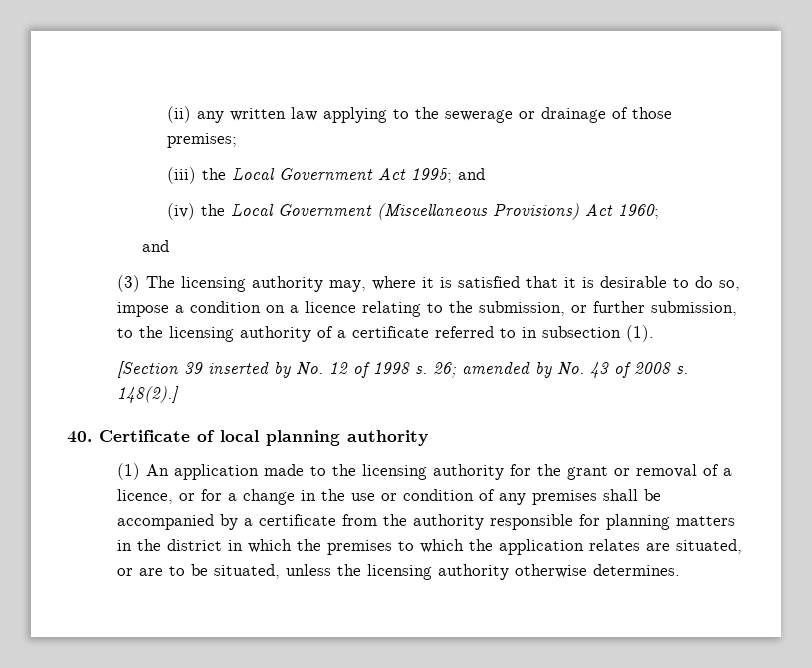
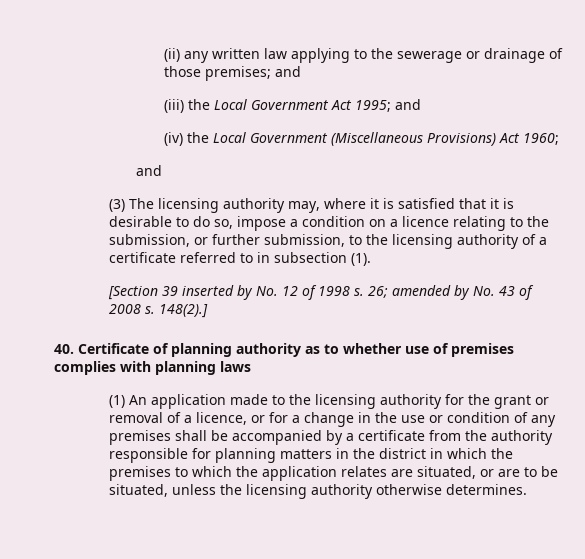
- (ii) any written law applying to the sewerage or drainage of those premises;
+ (ii) any written law applying to the sewerage or drainage of those premises; and
- 40. Certificate of local planning authority
+ 40. Certificate of planning authority as to whether use of premises complies with planning laws

